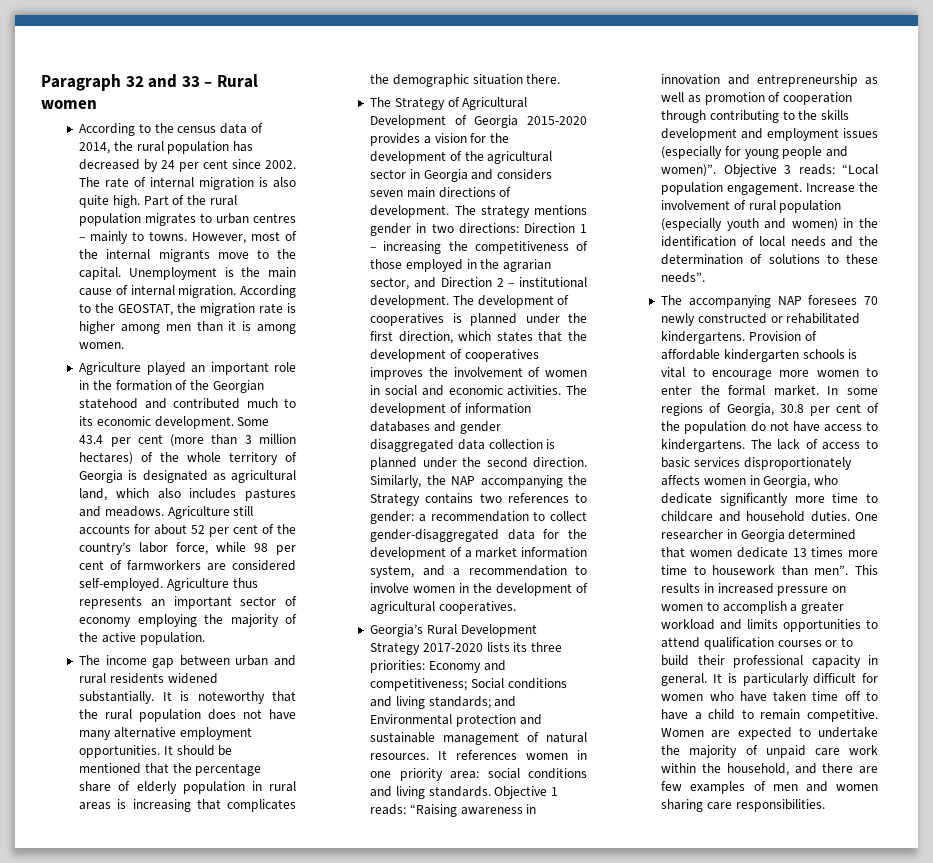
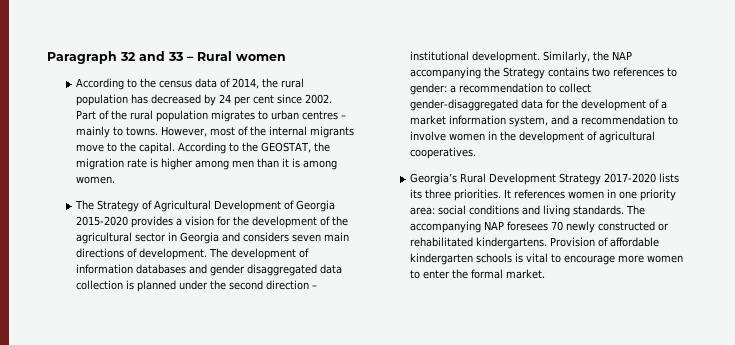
- The rate of internal migration is also quite high.
- Unemployment is the main cause of internal migration.
- Agriculture played an important role in the formation of the Georgian statehood and contributed much to its economic development. Some 43.4 per cent (more than 3 million hectares) of the whole territory of Georgia is designated as agricultural land, which also includes pastures and meadows. Agriculture still accounts for about 52 per cent of the country’s labor force, while 98 per cent of farmworkers are considered self-employed. Agriculture thus represents an important sector of economy employing the majority of the active population.
- The income gap between urban and rural residents widened substantially. It is noteworthy that the rural population does not have many alternative employment opportunities. It should be mentioned that the percentage share of elderly population in rural areas is increasing that complicates the demographic situation there.
- The strategy mentions gender in two directions: Direction 1 – increasing the competitiveness of those employed in the agrarian sector, and Direction 2 – institutional development. The development of cooperatives is planned under the first direction, which states that the development of cooperatives improves the involvement of women in social and economic activities. The development of information databases and gender disaggregated data collection is planned under the second direction.
+ The development of information databases and gender disaggregated data collection is planned under the second direction – institutional development.
- Georgia’s Rural Development Strategy 2017-2020 lists its three priorities: Economy and competitiveness; Social conditions and living standards; and Environmental protection and sustainable management of natural resources.
+ Georgia’s Rural Development Strategy 2017-2020 lists its three priorities.
- It references women in one priority area: social conditions and living standards. Objective 1 reads: “Raising awareness in innovation and entrepreneurship as well as promotion of cooperation through contributing to the skills development and employment issues (especially for young people and women)”. Objective 3 reads: “Local population engagement. Increase the involvement of rural population (especially youth and women) in the identification of local needs and the determination of solutions to these needs”.
- The accompanying NAP foresees 70 newly constructed or rehabilitated kindergartens.
+ It references women in one priority area: social conditions and living standards. The accompanying NAP foresees 70 newly constructed or rehabilitated kindergartens.
- In some regions of Georgia, 30.8 per cent of the population do not have access to kindergartens. The lack of access to basic services disproportionately affects women in Georgia, who dedicate significantly more time to childcare and household duties. One researcher in Georgia determined that women dedicate 13 times more time to housework than men”. This results in increased pressure on women to accomplish a greater workload and limits opportunities to attend qualification courses or to build their professional capacity in general. It is particularly difficult for women who have taken time off to have a child to remain competitive. Women are expected to undertake the majority of unpaid care work within the household, and there are few examples of men and women sharing care responsibilities.

